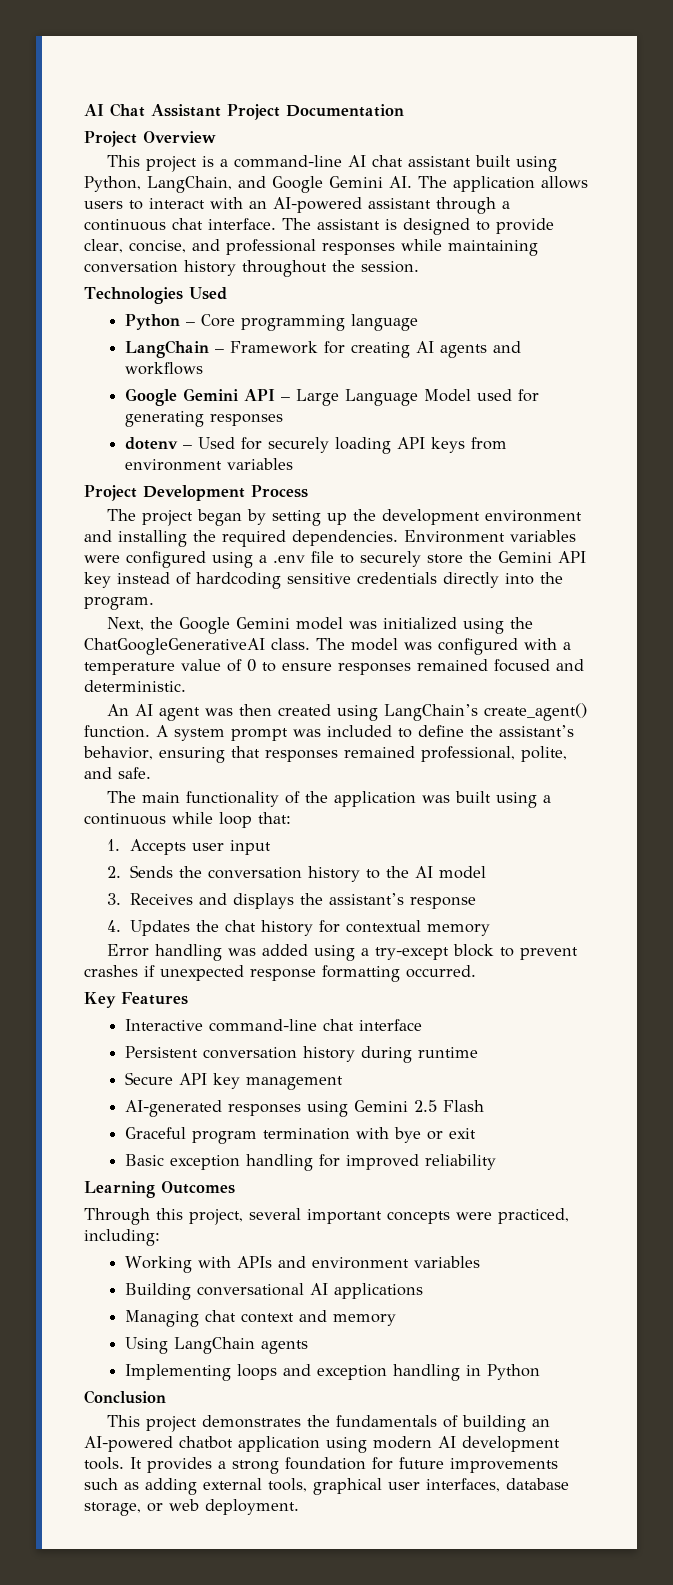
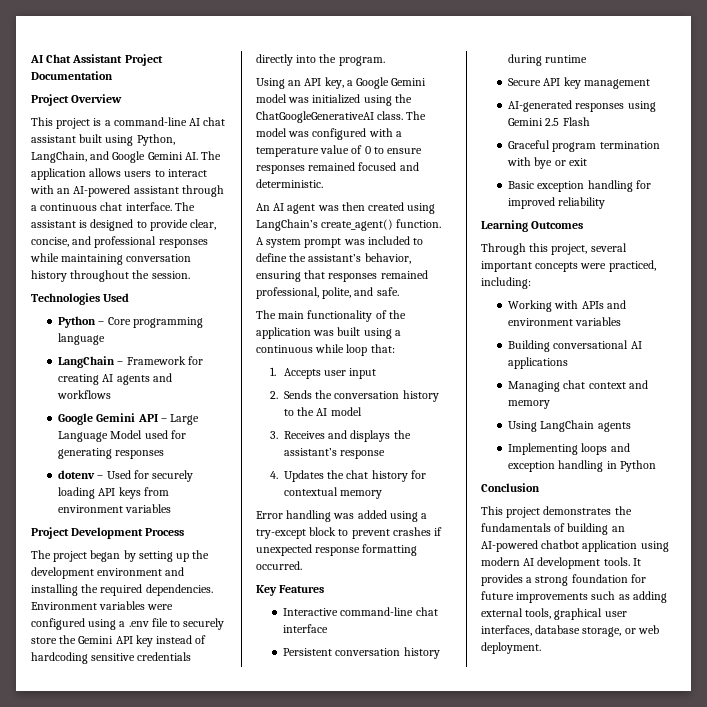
- Next, the Google Gemini model was initialized using the ChatGoogleGenerativeAI class.
+ Using an API key, a Google Gemini model was initialized using the ChatGoogleGenerativeAI class.

